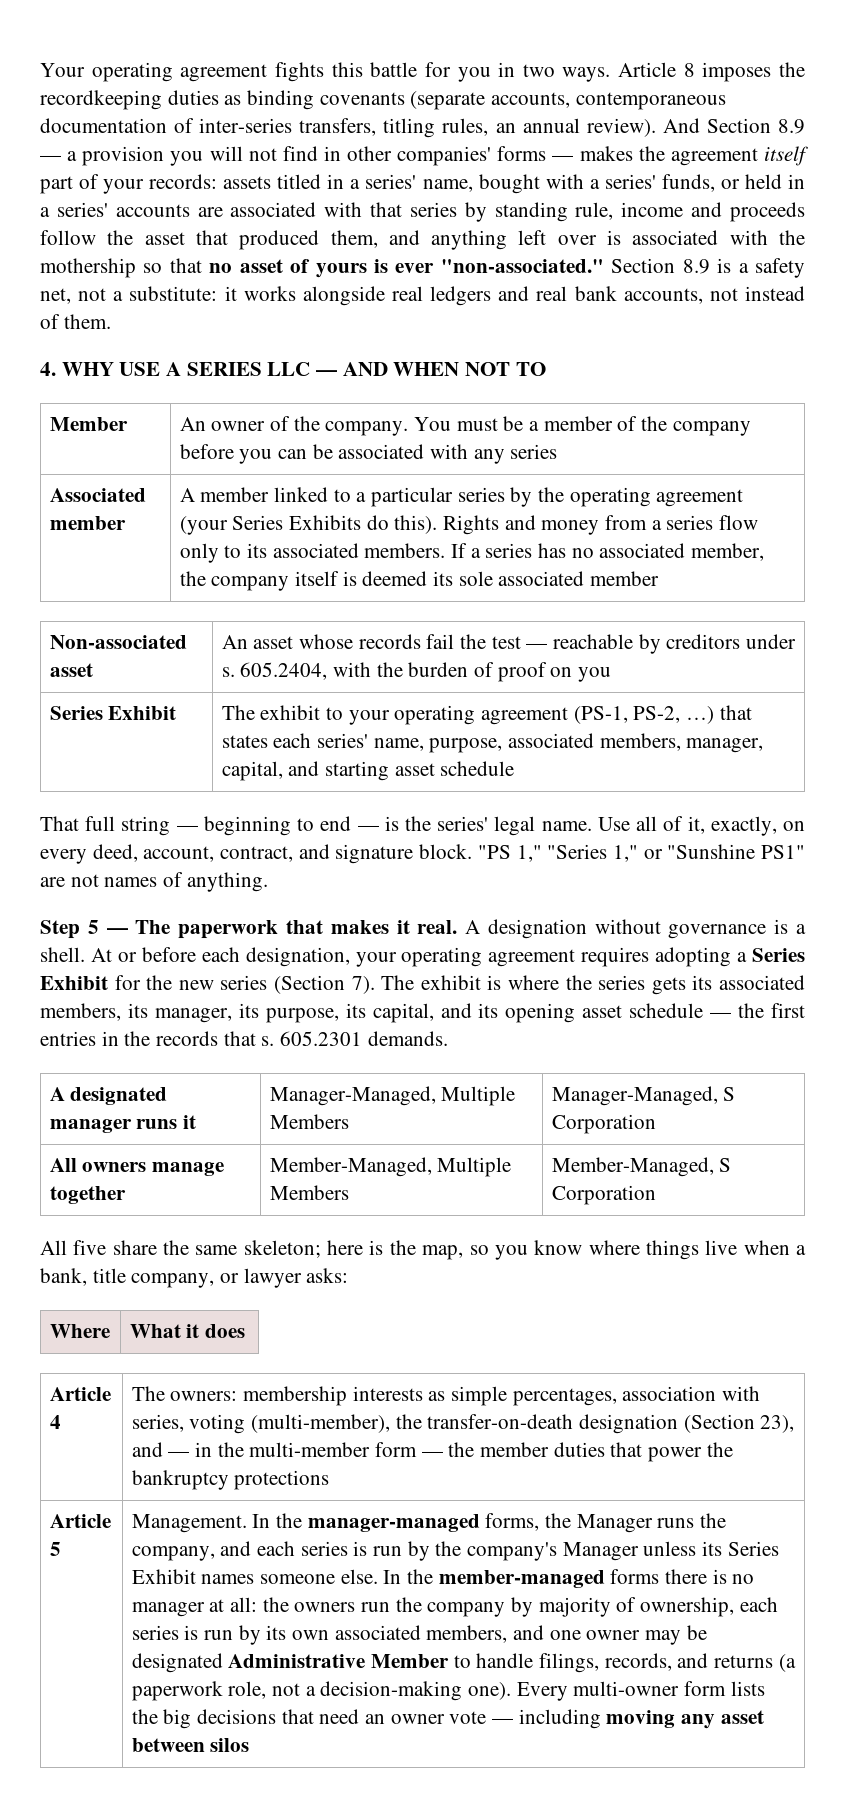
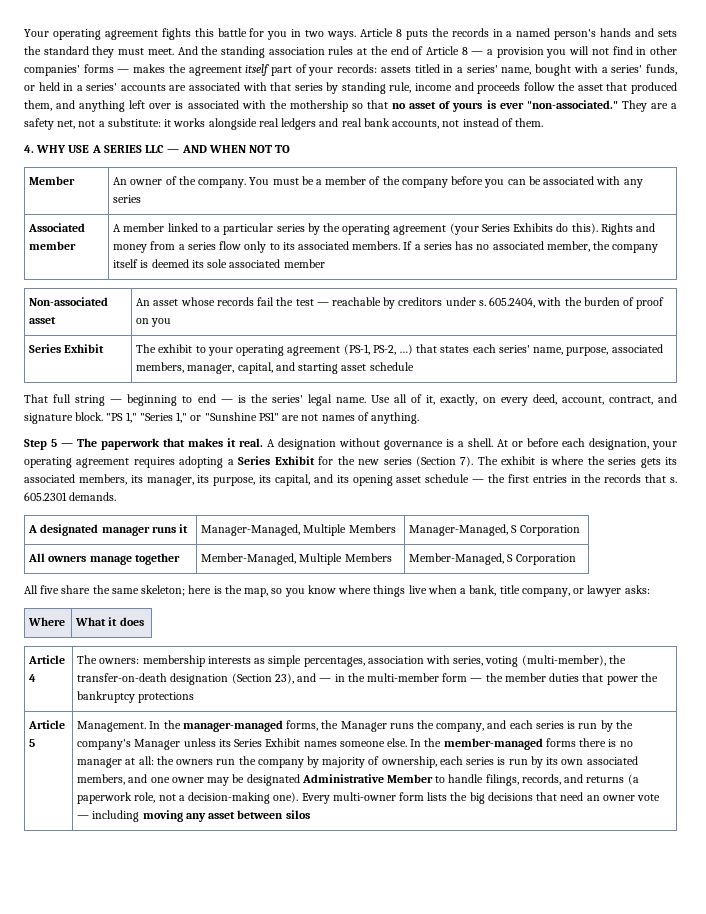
- Article 8 imposes the recordkeeping duties as binding covenants (separate accounts, contemporaneous documentation of inter-series transfers, titling rules, an annual review). And Section 8.9 — a provision you will not find in other companies' forms — makes the agreement itself part of your records:
+ Article 8 puts the records in a named person's hands and sets the standard they must meet. And the standing association rules at the end of Article 8 — a provision you will not find in other companies' forms — makes the agreement itself part of your records:
- Section 8.9 is a safety net, not a substitute: it works alongside real ledgers and real bank accounts, not instead of them.
+ They are a safety net, not a substitute: it works alongside real ledgers and real bank accounts, not instead of them.

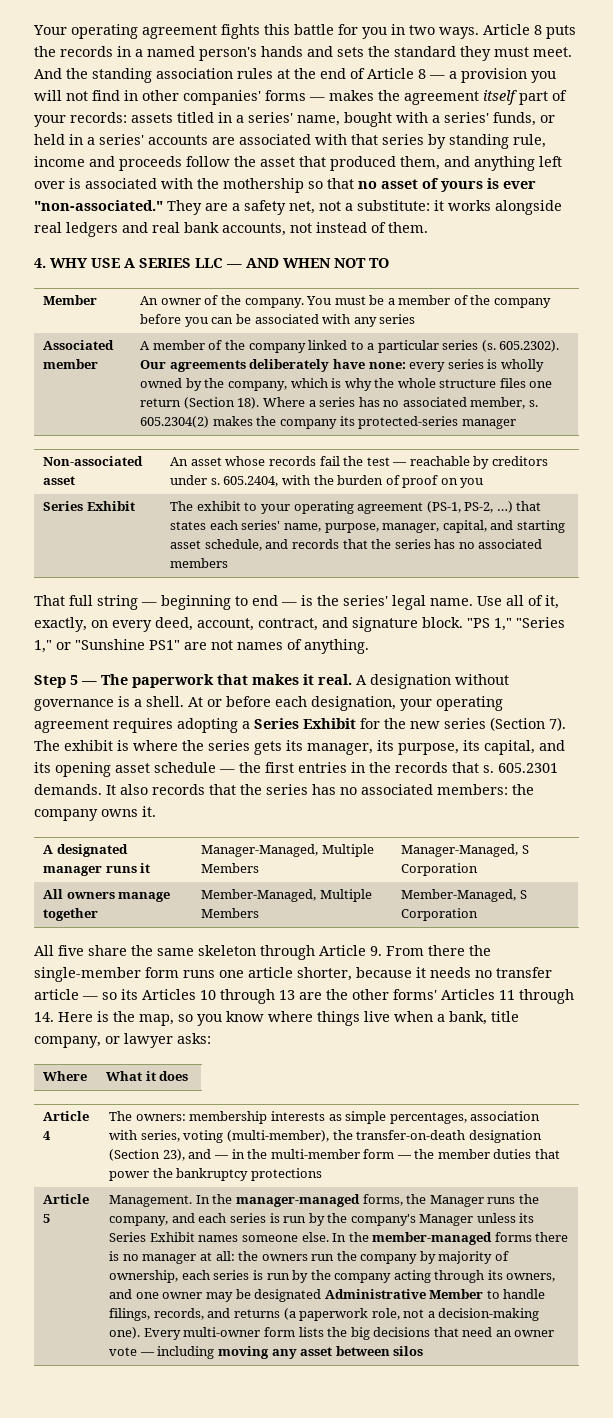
- A member linked to a particular series by the operating agreement (your Series Exhibits do this). Rights and money from a series flow only to its associated members. If a series has no associated member, the company itself is deemed its sole associated member
+ A member of the company linked to a particular series (s. 605.2302). Our agreements deliberately have none: every series is wholly owned by the company, which is why the whole structure files one return (Section 18). Where a series has no associated member, s. 605.2304(2) makes the company its protected-series manager
- Series Exhibit | The exhibit to your operating agreement (PS-1, PS-2, …) that states each series' name, purpose, associated members, manager, capital, and starting asset schedule
+ Series Exhibit | The exhibit to your operating agreement (PS-1, PS-2, …) that states each series' name, purpose, manager, capital, and starting asset schedule, and records that the series has no associated members
- The exhibit is where the series gets its associated members, its manager, its purpose, its capital, and its opening asset schedule — the first entries in the records that s.
+ The exhibit is where the series gets its manager, its purpose, its capital, and its opening asset schedule — the first entries in the records that s.
+ It also records that the series has no associated members: the company owns it.
- All five share the same skeleton; here is the map, so you know where things live when a bank, title company, or lawyer asks:
+ All five share the same skeleton through Article 9. From there the single-member form runs one article shorter, because it needs no transfer article — so its Articles 10 through 13 are the other forms' Articles 11 through 14. Here is the map, so you know where things live when a bank, title company, or lawyer asks:
- In the member-managed forms there is no manager at all: the owners run the company by majority of ownership, each series is run by its own associated members, and one owner may be designated Administrative Member to handle filings, records, and returns (a paperwork role, not a decision-making one).
+ In the member-managed forms there is no manager at all: the owners run the company by majority of ownership, each series is run by the company acting through its owners, and one owner may be designated Administrative Member to handle filings, records, and returns (a paperwork role, not a decision-making one).

